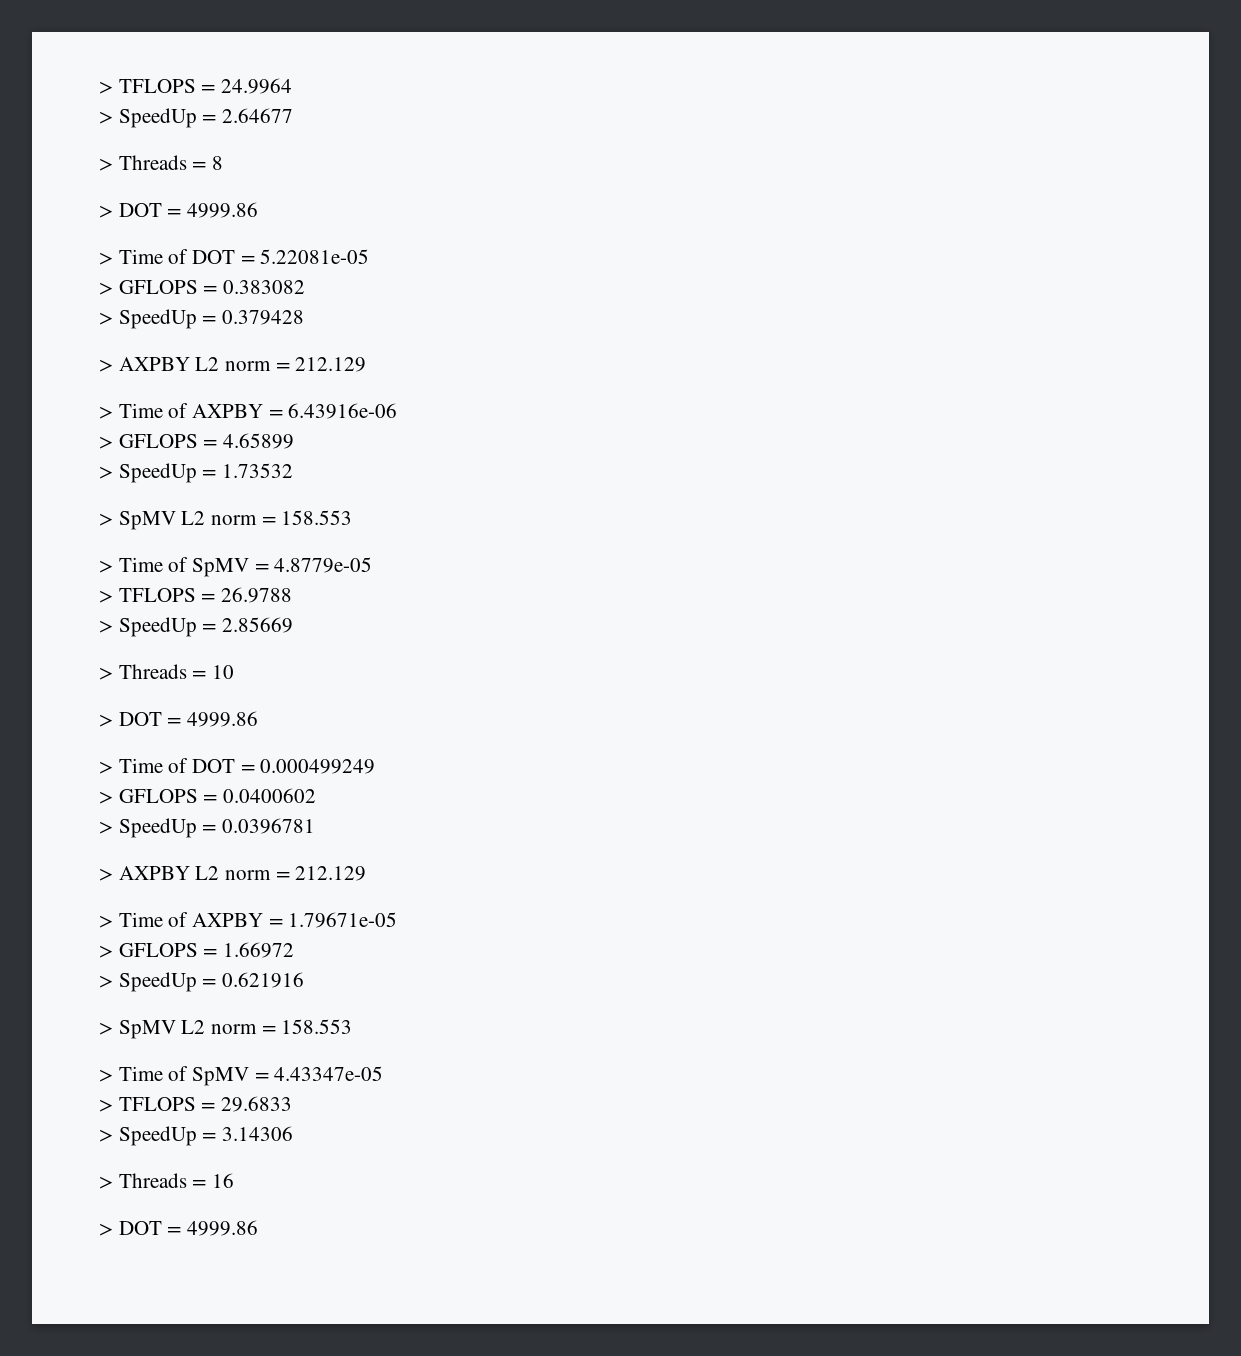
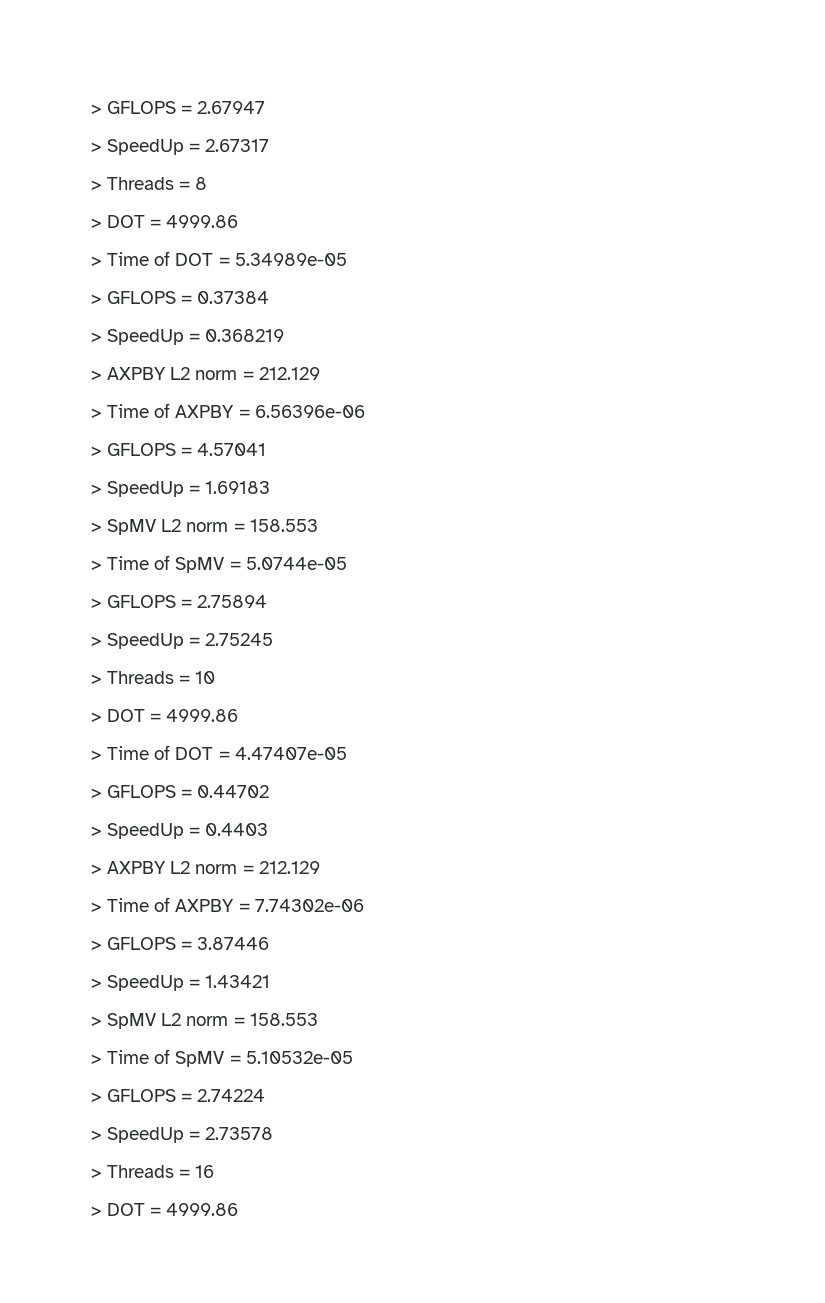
- > TFLOPS = 24.9964
- > SpeedUp = 2.64677
+ > GFLOPS = 2.67947
+ > SpeedUp = 2.67317
- > Time of DOT = 5.22081e-05
- > GFLOPS = 0.383082
- > SpeedUp = 0.379428
+ > Time of DOT = 5.34989e-05
+ > GFLOPS = 0.37384
+ > SpeedUp = 0.368219
- > Time of AXPBY = 6.43916e-06
- > GFLOPS = 4.65899
- > SpeedUp = 1.73532
+ > Time of AXPBY = 6.56396e-06
+ > GFLOPS = 4.57041
+ > SpeedUp = 1.69183
- > Time of SpMV = 4.8779e-05
- > TFLOPS = 26.9788
- > SpeedUp = 2.85669
+ > Time of SpMV = 5.0744e-05
+ > GFLOPS = 2.75894
+ > SpeedUp = 2.75245
- > Time of DOT = 0.000499249
- > GFLOPS = 0.0400602
- > SpeedUp = 0.0396781
+ > Time of DOT = 4.47407e-05
+ > GFLOPS = 0.44702
+ > SpeedUp = 0.4403
- > Time of AXPBY = 1.79671e-05
- > GFLOPS = 1.66972
- > SpeedUp = 0.621916
+ > Time of AXPBY = 7.74302e-06
+ > GFLOPS = 3.87446
+ > SpeedUp = 1.43421
- > Time of SpMV = 4.43347e-05
- > TFLOPS = 29.6833
- > SpeedUp = 3.14306
+ > Time of SpMV = 5.10532e-05
+ > GFLOPS = 2.74224
+ > SpeedUp = 2.73578

